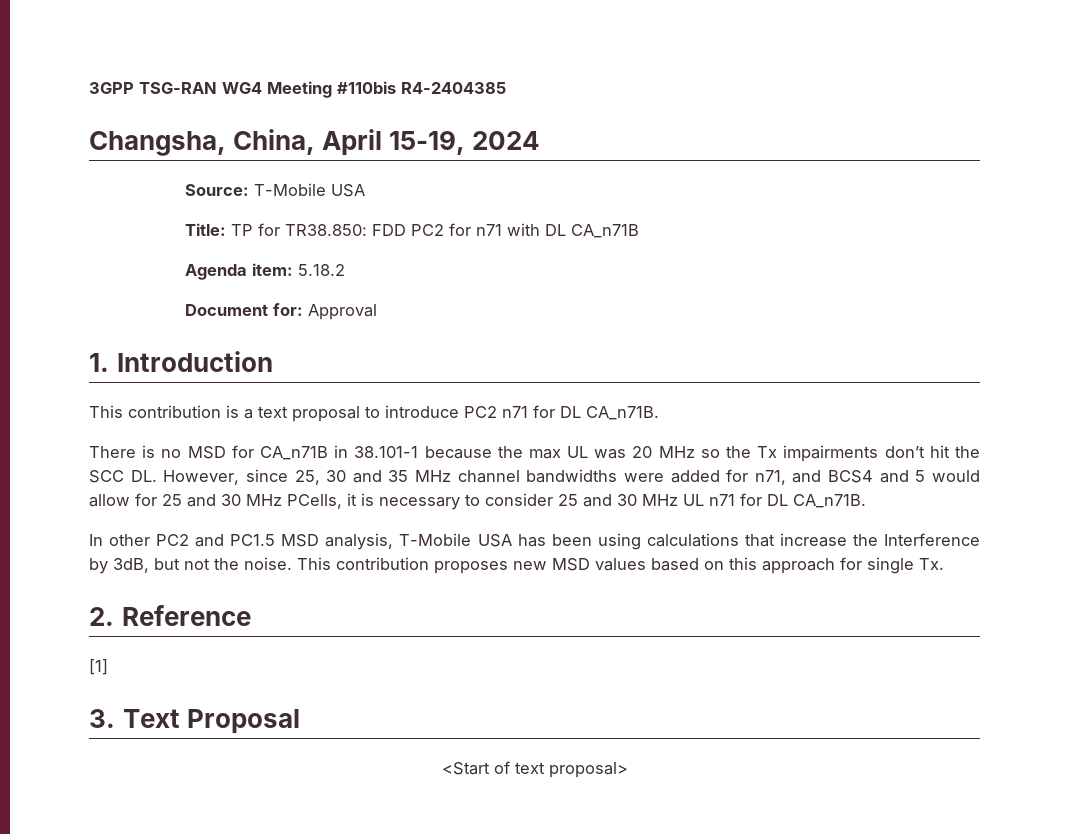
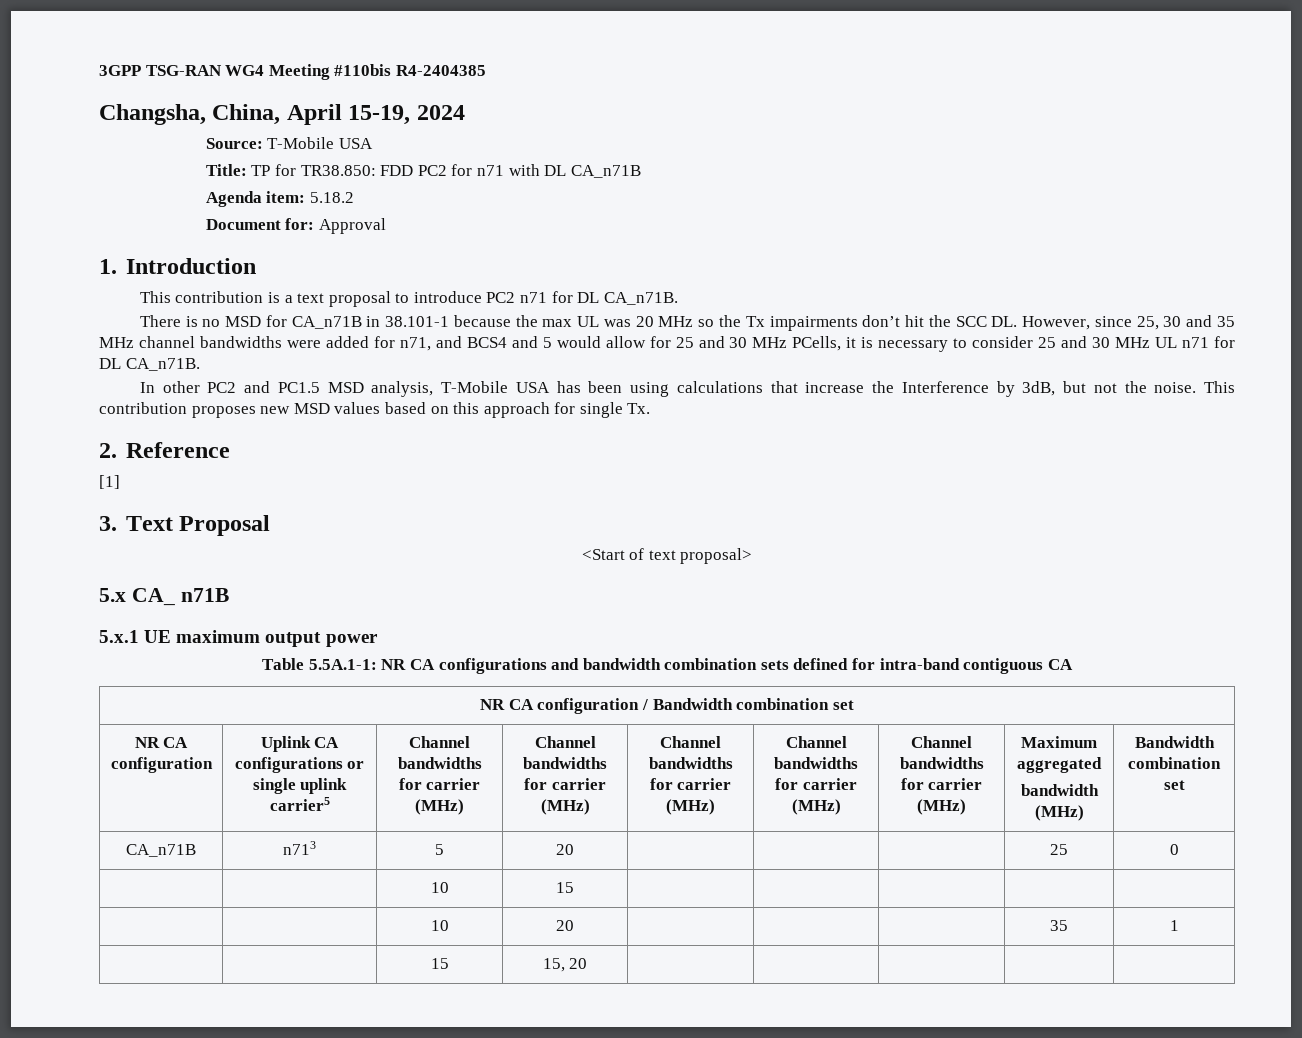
+ 5.x CA_ n71B
+ 5.x.1 UE maximum output power
+ Table 5.5A.1-1: NR CA configurations and bandwidth combination sets defined for intra-band contiguous CA
+ NR CA configuration / Bandwidth combination set
+ NR CA configuration | Uplink CA configurations or single uplink carrier5 | Channel bandwidths for carrier (MHz) | Channel bandwidths for carrier (MHz) | Channel bandwidths for carrier (MHz) | Channel bandwidths for carrier (MHz) | Channel bandwidths for carrier (MHz) | Maximum aggregated
+ bandwidth (MHz) | Bandwidth combination set
+ CA_n71B | n713 | 5 | 20 | | | | 25 | 0
+ | | 10 | 15 | | | | |
+ | | 10 | 20 | | | | 35 | 1
+ | | 15 | 15, 20 | | | | |

